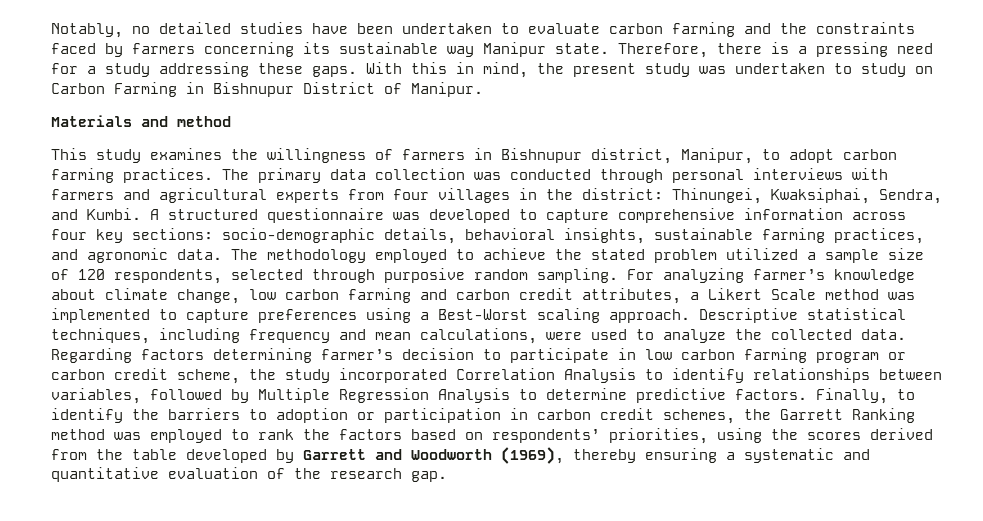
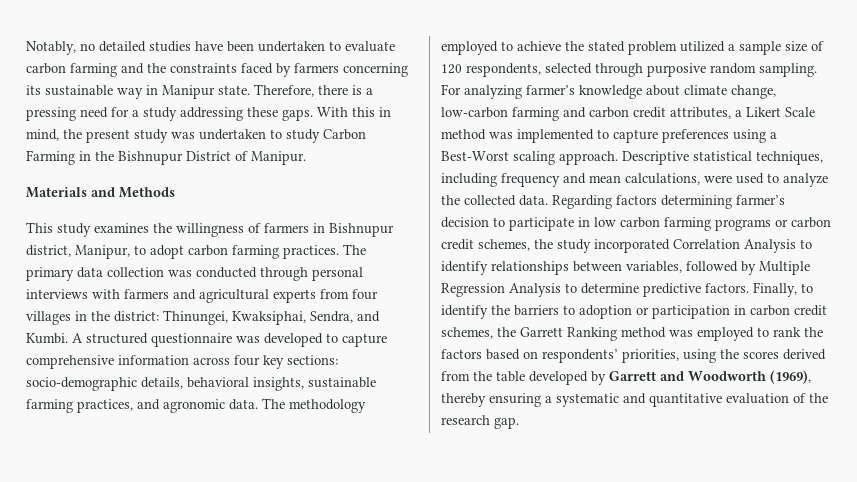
- Notably, no detailed studies have been undertaken to evaluate carbon farming and the constraints faced by farmers concerning its sustainable way Manipur state.
+ Notably, no detailed studies have been undertaken to evaluate carbon farming and the constraints faced by farmers concerning its sustainable way in Manipur state.
- With this in mind, the present study was undertaken to study on Carbon Farming in Bishnupur District of Manipur.
+ With this in mind, the present study was undertaken to study Carbon Farming in the Bishnupur District of Manipur.
- Materials and method
+ Materials and Methods
- For analyzing farmer’s knowledge about climate change, low carbon farming and carbon credit attributes, a Likert Scale method was implemented to capture preferences using a Best-Worst scaling approach.
+ For analyzing farmer’s knowledge about climate change, low-carbon farming and carbon credit attributes, a Likert Scale method was implemented to capture preferences using a Best-Worst scaling approach.
- Regarding factors determining farmer’s decision to participate in low carbon farming program or carbon credit scheme, the study incorporated Correlation Analysis to identify relationships between variables, followed by Multiple Regression Analysis to determine predictive factors.
+ Regarding factors determining farmer’s decision to participate in low carbon farming programs or carbon credit schemes, the study incorporated Correlation Analysis to identify relationships between variables, followed by Multiple Regression Analysis to determine predictive factors.

